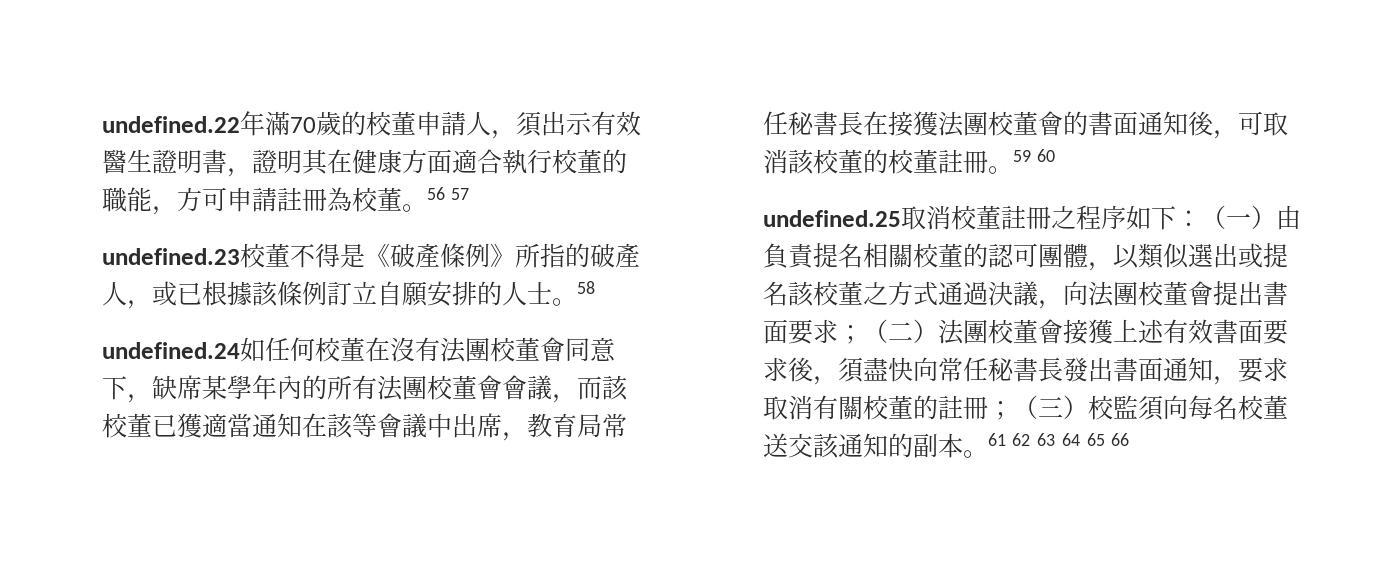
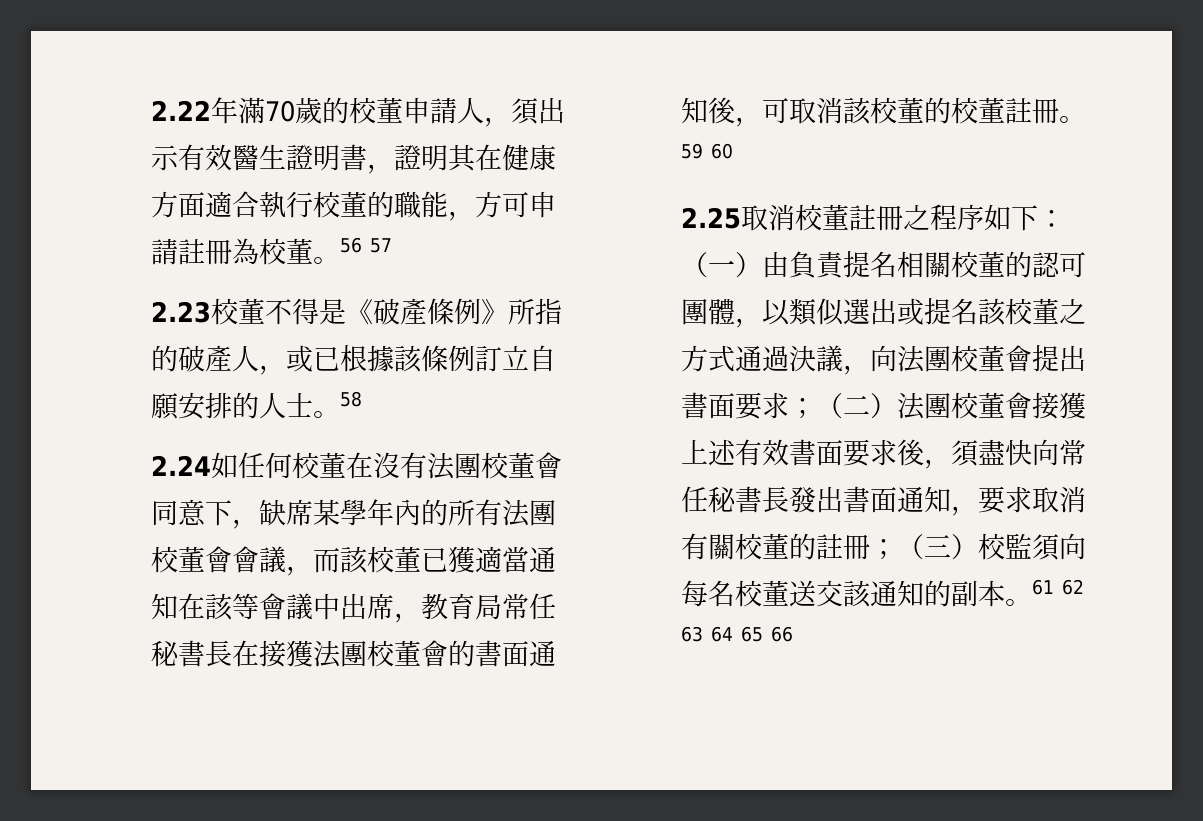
- undefined.22年滿70歲的校董申請人，須出示有效醫生證明書，證明其在健康方面適合執行校董的職能，方可申請註冊為校董。
+ 2.22年滿70歲的校董申請人，須出示有效醫生證明書，證明其在健康方面適合執行校董的職能，方可申請註冊為校董。
- undefined.23校董不得是《破產條例》所指的破產人，或已根據該條例訂立自願安排的人士。
+ 2.23校董不得是《破產條例》所指的破產人，或已根據該條例訂立自願安排的人士。
- undefined.24如任何校董在沒有法團校董會同意下，缺席某學年內的所有法團校董會會議，而該校董已獲適當通知在該等會議中出席，教育局常任秘書長在接獲法團校董會的書面通知後，可取消該校董的校董註冊。
+ 2.24如任何校董在沒有法團校董會同意下，缺席某學年內的所有法團校董會會議，而該校董已獲適當通知在該等會議中出席，教育局常任秘書長在接獲法團校董會的書面通知後，可取消該校董的校董註冊。
- undefined.25取消校董註冊之程序如下：
+ 2.25取消校董註冊之程序如下：

